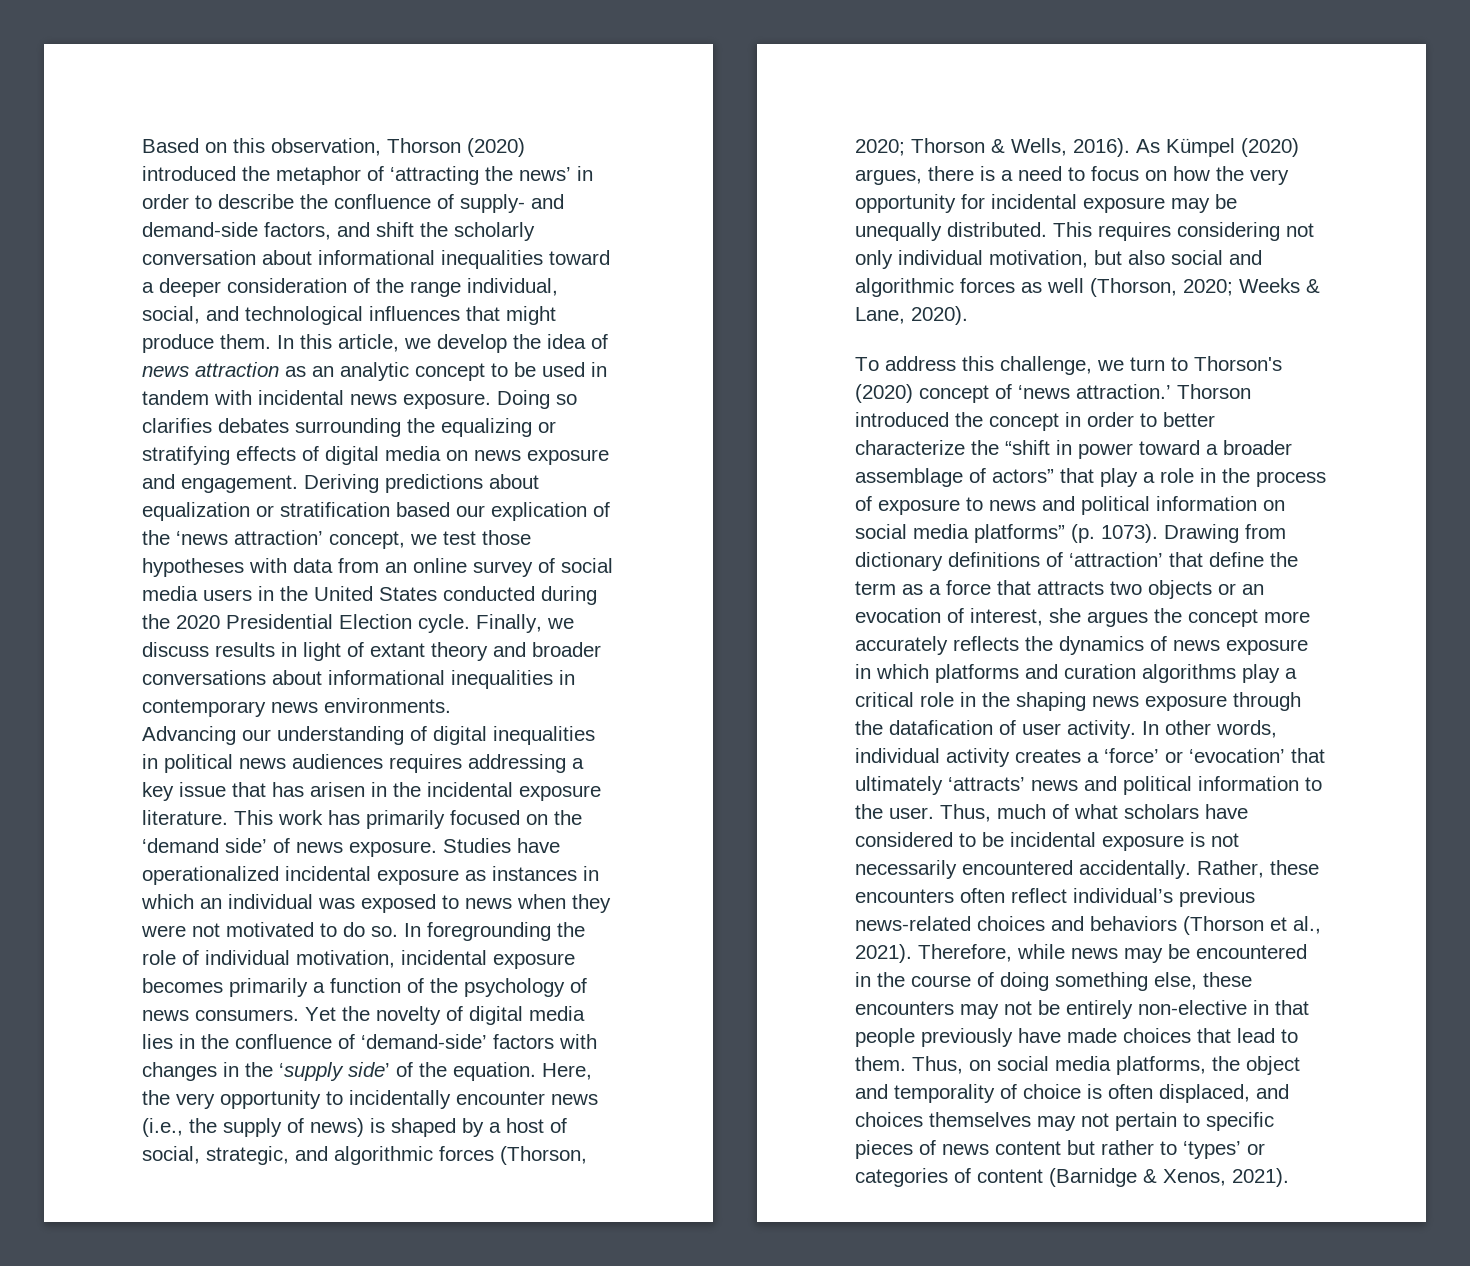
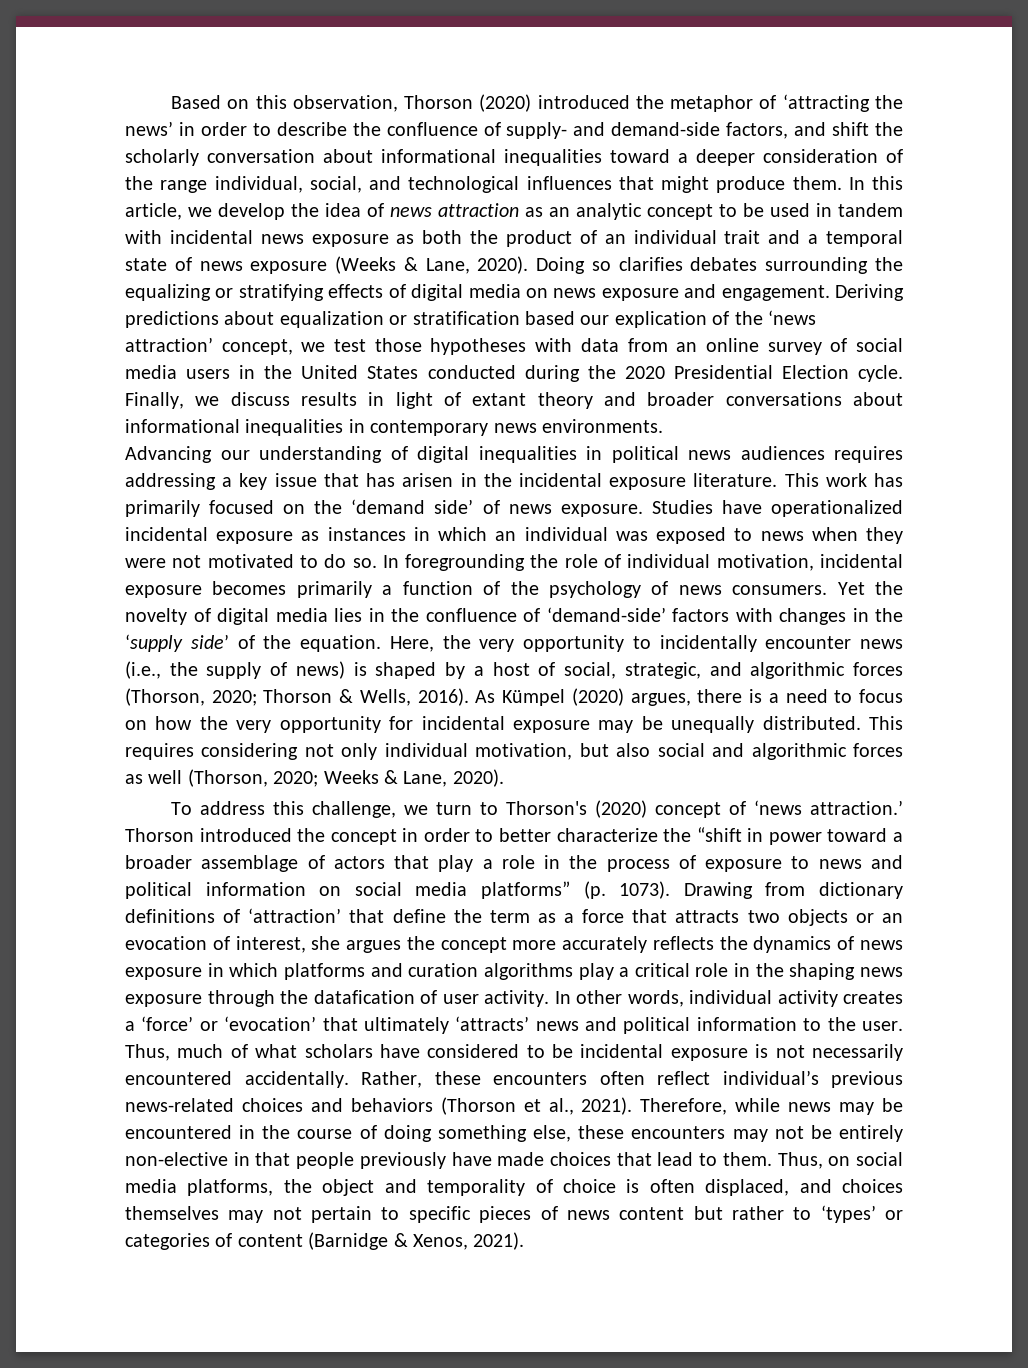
- In this article, we develop the idea of news attraction as an analytic concept to be used in tandem with incidental news exposure.
+ In this article, we develop the idea of news attraction as an analytic concept to be used in tandem with incidental news exposure as both the product of an individual trait and a temporal state of news exposure (Weeks & Lane, 2020).
- Thorson introduced the concept in order to better characterize the “shift in power toward a broader assemblage of actors” that play a role in the process of exposure to news and political information on social media platforms” (p. 1073).
+ Thorson introduced the concept in order to better characterize the “shift in power toward a broader assemblage of actors that play a role in the process of exposure to news and political information on social media platforms” (p. 1073).

